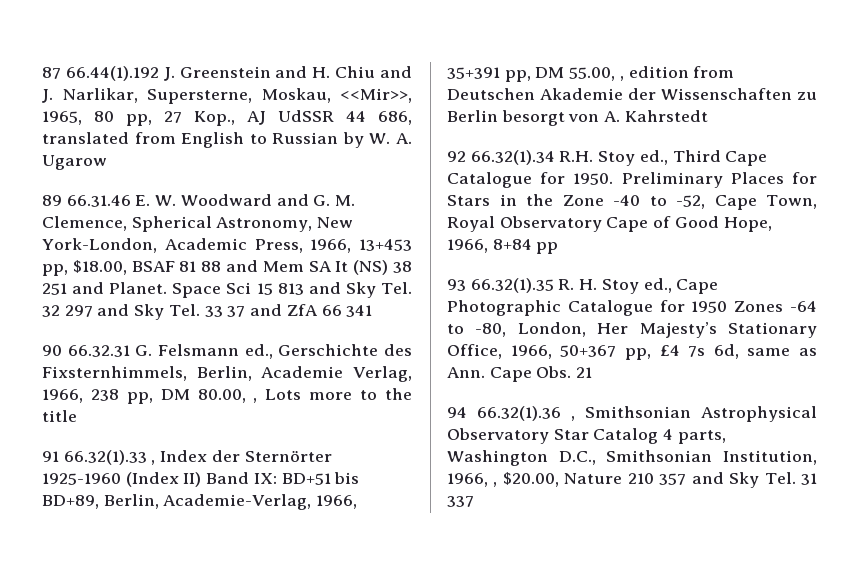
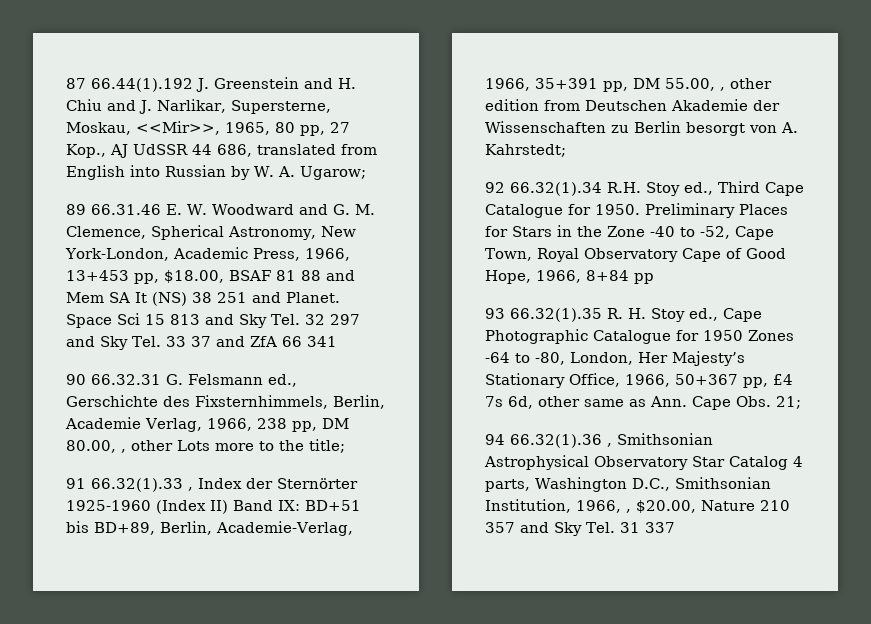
- 87 66.44(1).192 J. Greenstein and H. Chiu and J. Narlikar, Supersterne, Moskau, <<Mir>>, 1965, 80 pp, 27 Kop., AJ UdSSR 44 686, translated from English to Russian by W. A. Ugarow
+ 87 66.44(1).192 J. Greenstein and H. Chiu and J. Narlikar, Supersterne, Moskau, <<Mir>>, 1965, 80 pp, 27 Kop., AJ UdSSR 44 686, translated from English into Russian by W. A. Ugarow;
- 90 66.32.31 G. Felsmann ed., Gerschichte des Fixsternhimmels, Berlin, Academie Verlag, 1966, 238 pp, DM 80.00, , Lots more to the title
+ 90 66.32.31 G. Felsmann ed., Gerschichte des Fixsternhimmels, Berlin, Academie Verlag, 1966, 238 pp, DM 80.00, , other Lots more to the title;
- 91 66.32(1).33 , Index der Sternörter 1925-1960 (Index II) Band IX: BD+51 bis BD+89, Berlin, Academie-Verlag, 1966, 35+391 pp, DM 55.00, , edition from Deutschen Akademie der Wissenschaften zu Berlin besorgt von A. Kahrstedt
+ 91 66.32(1).33 , Index der Sternörter 1925-1960 (Index II) Band IX: BD+51 bis BD+89, Berlin, Academie-Verlag, 1966, 35+391 pp, DM 55.00, , other edition from Deutschen Akademie der Wissenschaften zu Berlin besorgt von A. Kahrstedt;
- 93 66.32(1).35 R. H. Stoy ed., Cape Photographic Catalogue for 1950 Zones -64 to -80, London, Her Majesty’s Stationary Office, 1966, 50+367 pp, £4 7s 6d, same as Ann. Cape Obs. 21
+ 93 66.32(1).35 R. H. Stoy ed., Cape Photographic Catalogue for 1950 Zones -64 to -80, London, Her Majesty’s Stationary Office, 1966, 50+367 pp, £4 7s 6d, other same as Ann. Cape Obs. 21;

